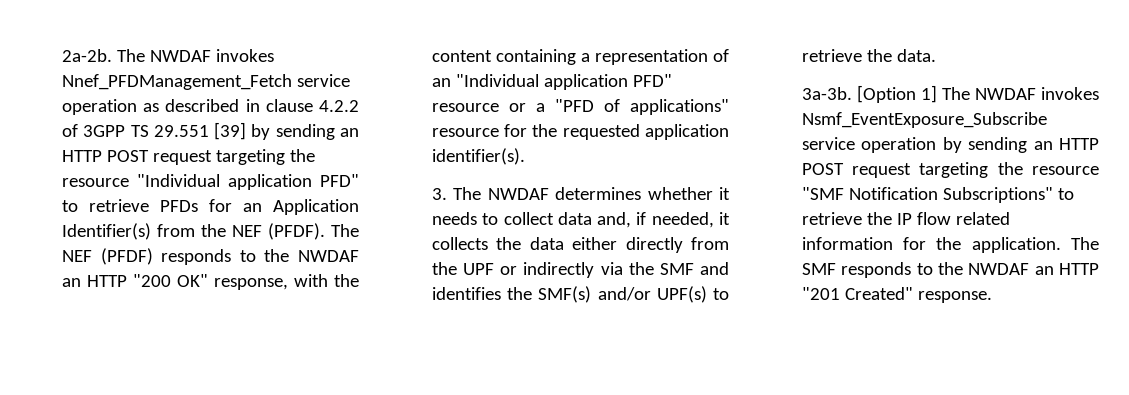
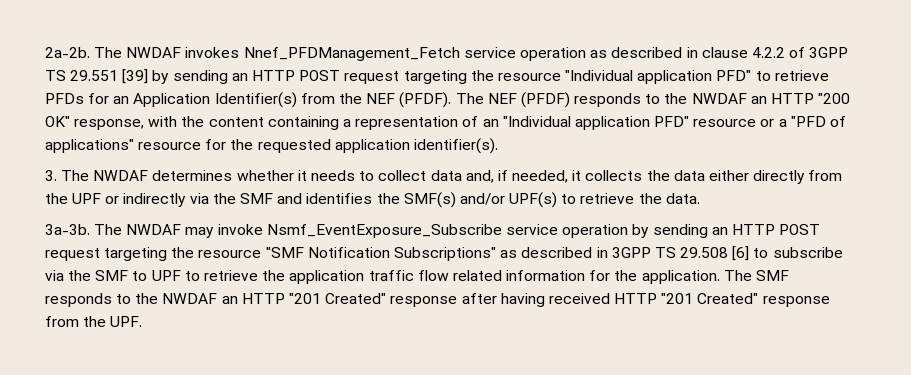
- [Option 1] The NWDAF invokes Nsmf_EventExposure_Subscribe service operation by sending an HTTP POST request targeting the resource "SMF Notification Subscriptions" to retrieve the IP flow related information for the application.
+ The NWDAF may invoke Nsmf_EventExposure_Subscribe service operation by sending an HTTP POST request targeting the resource "SMF Notification Subscriptions" as described in 3GPP TS 29.508 [6] to subscribe via the SMF to UPF to retrieve the application traffic flow related information for the application.
- The SMF responds to the NWDAF an HTTP "201 Created" response.
+ The SMF responds to the NWDAF an HTTP "201 Created" response after having received HTTP "201 Created" response from the UPF.

